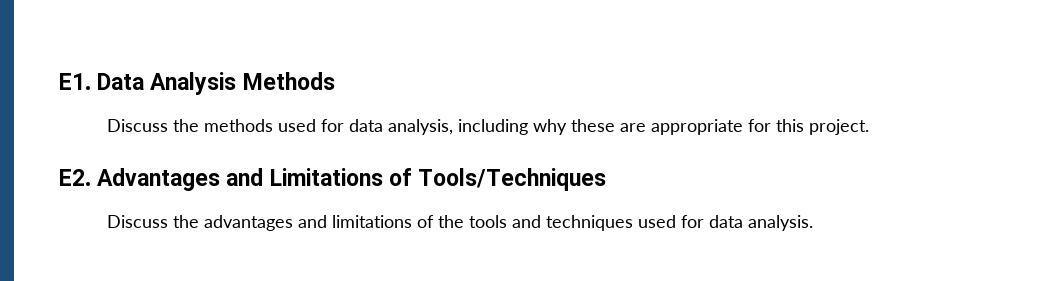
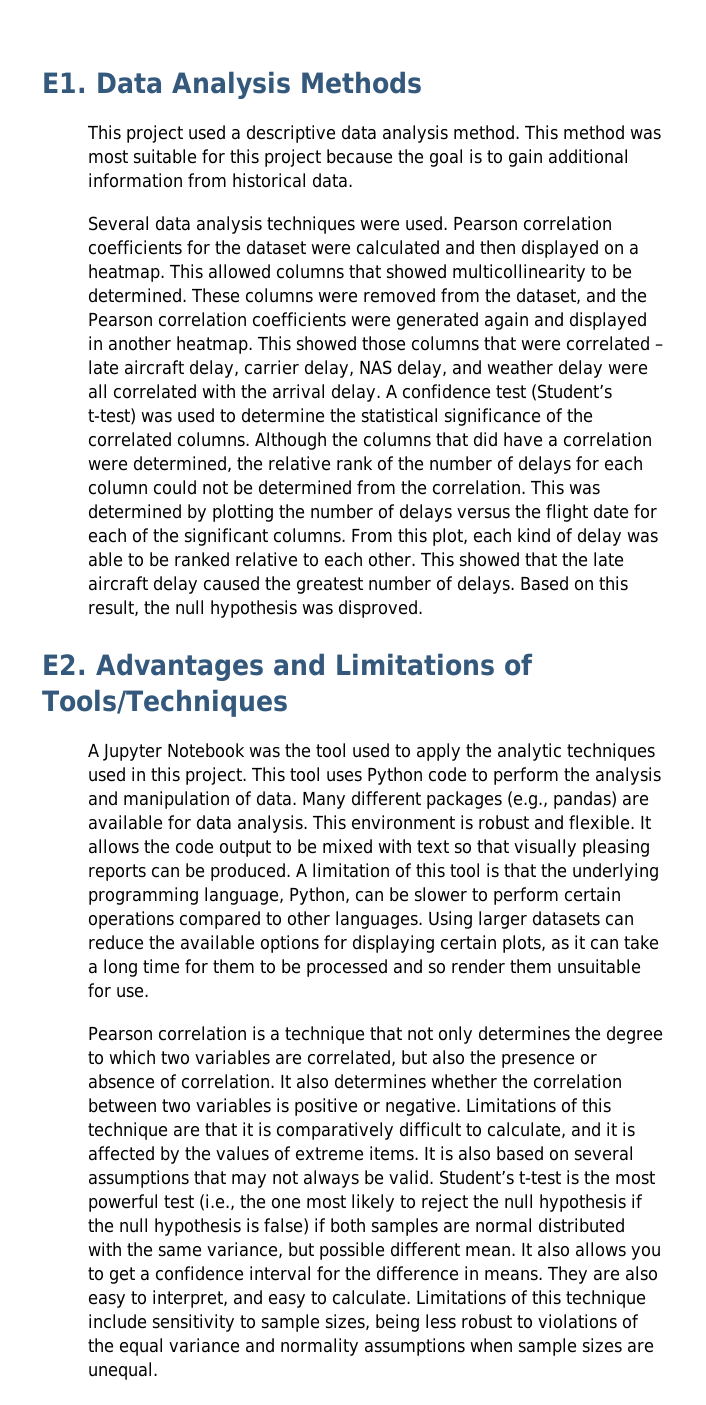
- Discuss the methods used for data analysis, including why these are appropriate for this project.
+ This project used a descriptive data analysis method. This method was most suitable for this project because the goal is to gain additional information from historical data.
+ Several data analysis techniques were used. Pearson correlation coefficients for the dataset were calculated and then displayed on a heatmap. This allowed columns that showed multicollinearity to be determined. These columns were removed from the dataset, and the Pearson correlation coefficients were generated again and displayed in another heatmap. This showed those columns that were correlated – late aircraft delay, carrier delay, NAS delay, and weather delay were all correlated with the arrival delay. A confidence test (Student’s t-test) was used to determine the statistical significance of the correlated columns. Although the columns that did have a correlation were determined, the relative rank of the number of delays for each column could not be determined from the correlation. This was determined by plotting the number of delays versus the flight date for each of the significant columns. From this plot, each kind of delay was able to be ranked relative to each other. This showed that the late aircraft delay caused the greatest number of delays. Based on this result, the null hypothesis was disproved.
- Discuss the advantages and limitations of the tools and techniques used for data analysis.
+ A Jupyter Notebook was the tool used to apply the analytic techniques used in this project. This tool uses Python code to perform the analysis and manipulation of data. Many different packages (e.g., pandas) are available for data analysis. This environment is robust and flexible. It allows the code output to be mixed with text so that visually pleasing reports can be produced. A limitation of this tool is that the underlying programming language, Python, can be slower to perform certain operations compared to other languages. Using larger datasets can reduce the available options for displaying certain plots, as it can take a long time for them to be processed and so render them unsuitable for use.
+ Pearson correlation is a technique that not only determines the degree to which two variables are correlated, but also the presence or absence of correlation. It also determines whether the correlation between two variables is positive or negative. Limitations of this technique are that it is comparatively difficult to calculate, and it is affected by the values of extreme items. It is also based on several assumptions that may not always be valid. Student’s t-test is the most powerful test (i.e., the one most likely to reject the null hypothesis if the null hypothesis is false) if both samples are normal distributed with the same variance, but possible different mean. It also allows you to get a confidence interval for the difference in means. They are also easy to interpret, and easy to calculate. Limitations of this technique include sensitivity to sample sizes, being less robust to violations of the equal variance and normality assumptions when sample sizes are unequal.

